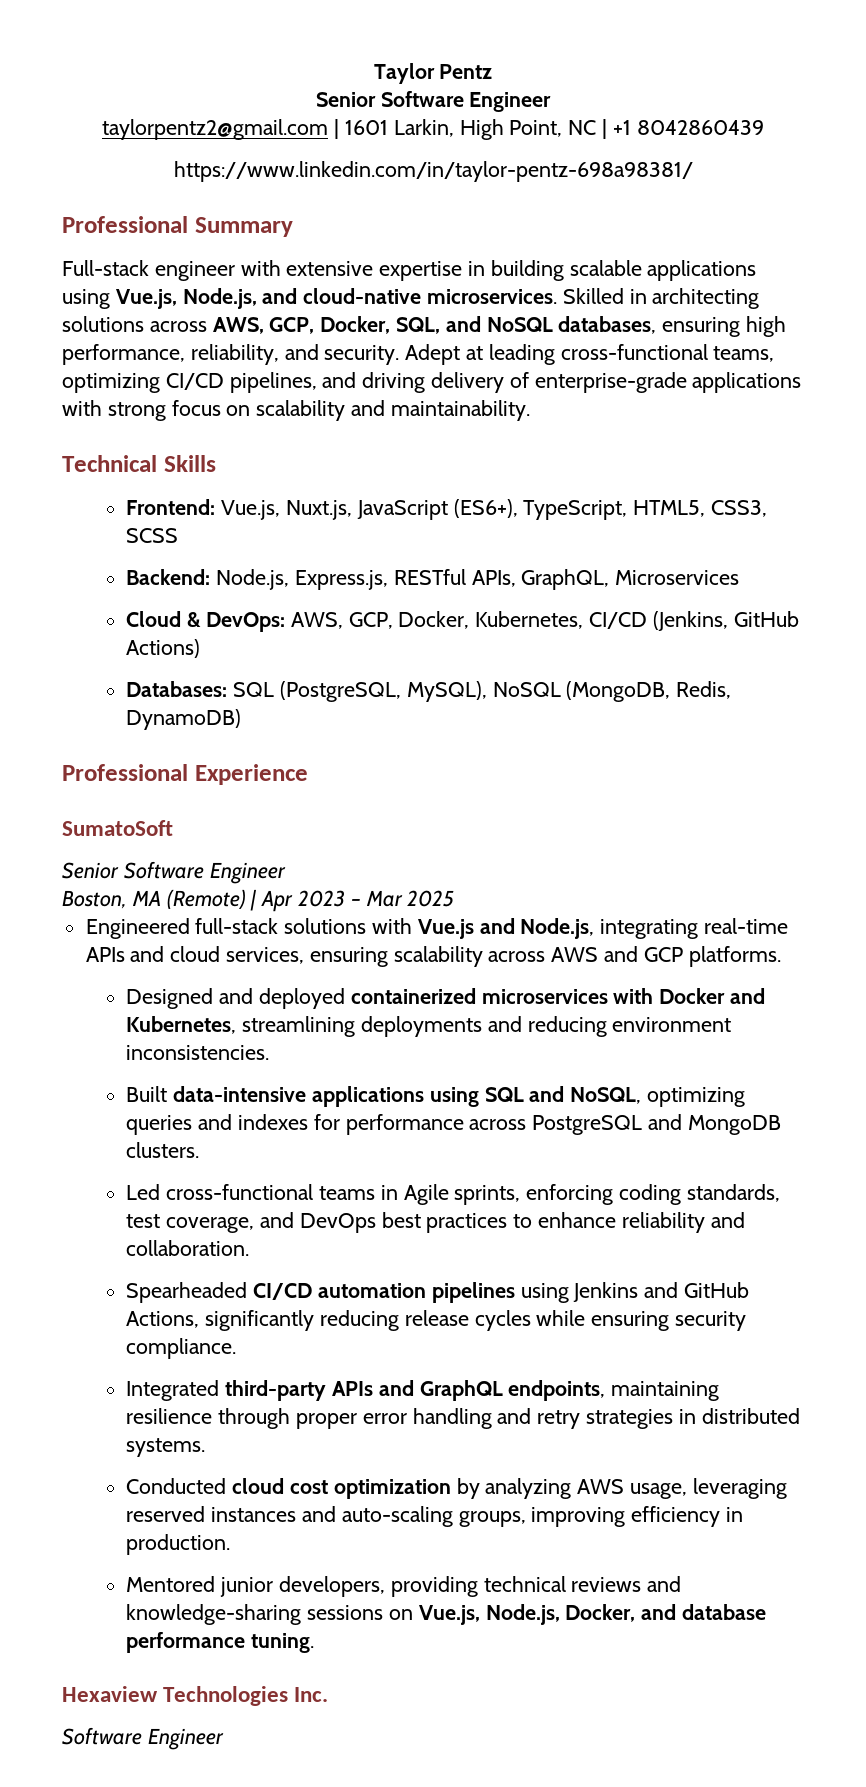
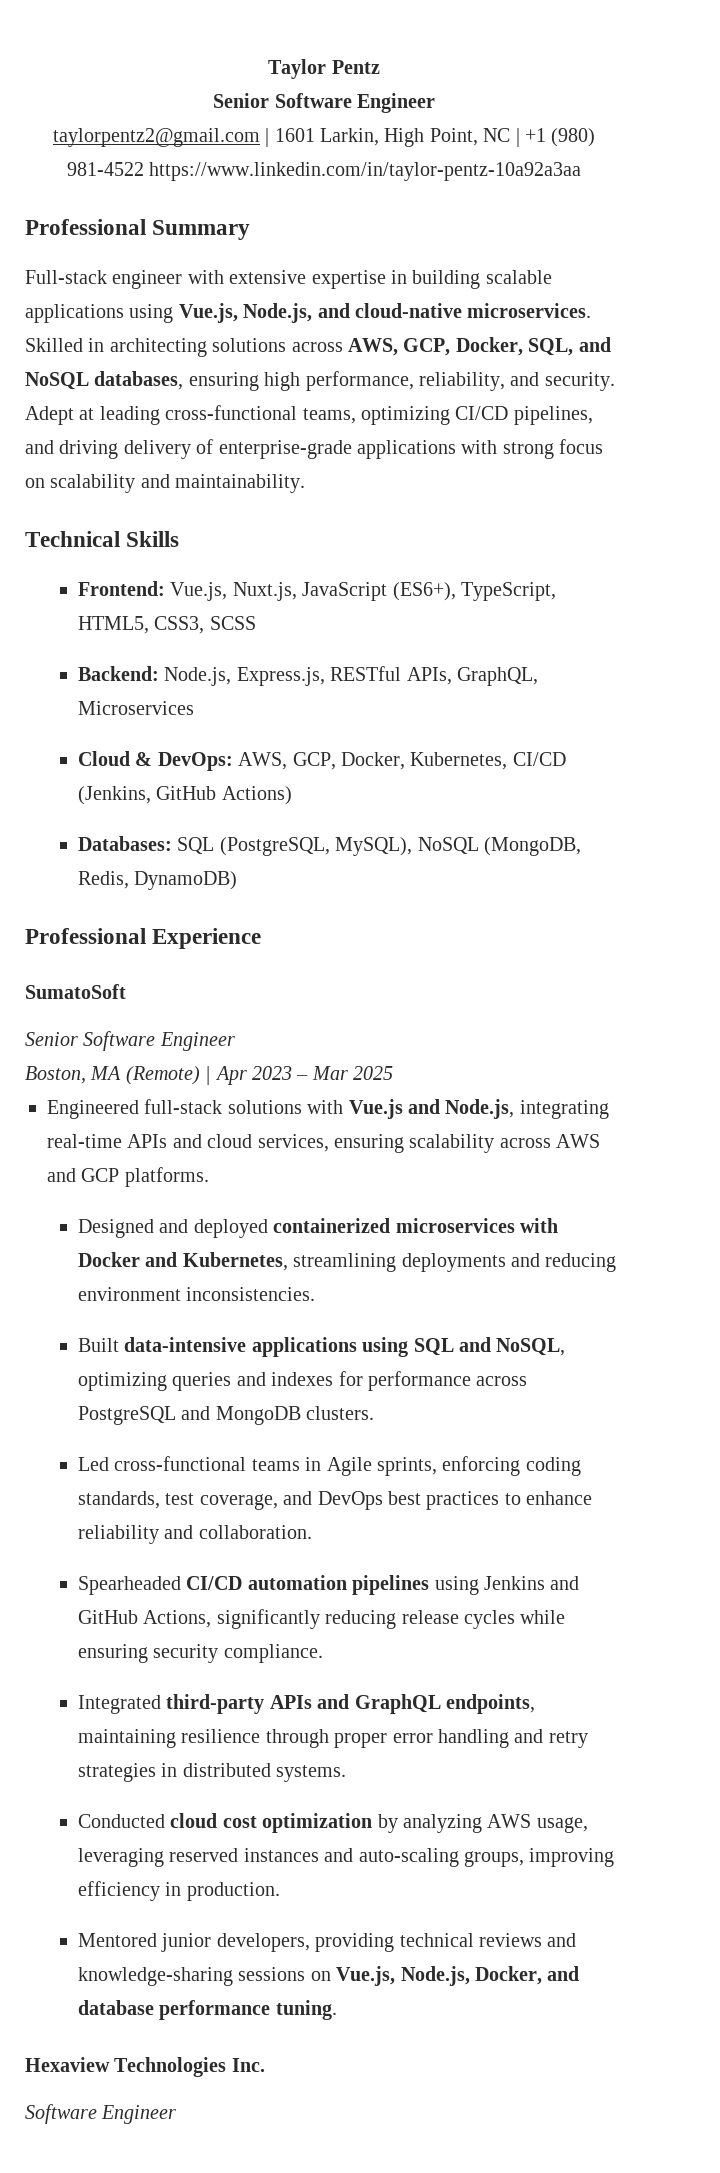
- taylorpentz2@gmail.com | 1601 Larkin, High Point, NC | +1 8042860439
- https://www.linkedin.com/in/taylor-pentz-698a98381/
+ taylorpentz2@gmail.com | 1601 Larkin, High Point, NC | +1 (980) 981-4522 https://www.linkedin.com/in/taylor-pentz-10a92a3aa

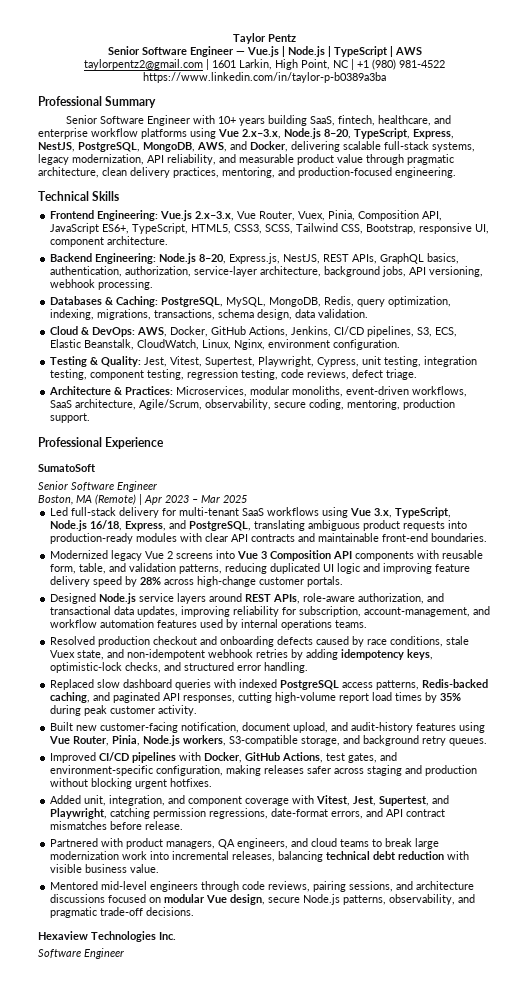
  Taylor Pentz
- Senior Software Engineer
+ Senior Software Engineer — Vue.js | Node.js | TypeScript | AWS
- taylorpentz2@gmail.com | 1601 Larkin, High Point, NC | +1 (980) 981-4522 https://www.linkedin.com/in/taylor-pentz-10a92a3aa
+ taylorpentz2@gmail.com | 1601 Larkin, High Point, NC | +1 (980) 981-4522 https://www.linkedin.com/in/taylor-p-b0389a3ba
- Full-stack engineer with extensive expertise in building scalable applications using Vue.js, Node.js, and cloud-native microservices. Skilled in architecting solutions across AWS, GCP, Docker, SQL, and NoSQL databases, ensuring high performance, reliability, and security. Adept at leading cross-functional teams, optimizing CI/CD pipelines, and driving delivery of enterprise-grade applications with strong focus on scalability and maintainability.
+ Senior Software Engineer with 10+ years building SaaS, fintech, healthcare, and enterprise workflow platforms using Vue 2.x–3.x, Node.js 8–20, TypeScript, Express, NestJS, PostgreSQL, MongoDB, AWS, and Docker, delivering scalable full-stack systems, legacy modernization, API reliability, and measurable product value through pragmatic architecture, clean delivery practices, mentoring, and production-focused engineering.
  Technical Skills
- Frontend: Vue.js, Nuxt.js, JavaScript (ES6+), TypeScript, HTML5, CSS3, SCSS
- Backend: Node.js, Express.js, RESTful APIs, GraphQL, Microservices
- Cloud & DevOps: AWS, GCP, Docker, Kubernetes, CI/CD (Jenkins, GitHub Actions)
- Databases: SQL (PostgreSQL, MySQL), NoSQL (MongoDB, Redis, DynamoDB)
+ Frontend Engineering: Vue.js 2.x–3.x, Vue Router, Vuex, Pinia, Composition API, JavaScript ES6+, TypeScript, HTML5, CSS3, SCSS, Tailwind CSS, Bootstrap, responsive UI, component architecture.
+ Backend Engineering: Node.js 8–20, Express.js, NestJS, REST APIs, GraphQL basics, authentication, authorization, service-layer architecture, background jobs, API versioning, webhook processing.
+ Databases & Caching: PostgreSQL, MySQL, MongoDB, Redis, query optimization, indexing, migrations, transactions, schema design, data validation.
+ Cloud & DevOps: AWS, Docker, GitHub Actions, Jenkins, CI/CD pipelines, S3, ECS, Elastic Beanstalk, CloudWatch, Linux, Nginx, environment configuration.
+ Testing & Quality: Jest, Vitest, Supertest, Playwright, Cypress, unit testing, integration testing, component testing, regression testing, code reviews, defect triage.
+ Architecture & Practices: Microservices, modular monoliths, event-driven workflows, SaaS architecture, Agile/Scrum, observability, secure coding, mentoring, production support.
- Engineered full-stack solutions with Vue.js and Node.js, integrating real-time APIs and cloud services, ensuring scalability across AWS and GCP platforms.
- Designed and deployed containerized microservices with Docker and Kubernetes, streamlining deployments and reducing environment inconsistencies.
- Built data-intensive applications using SQL and NoSQL, optimizing queries and indexes for performance across PostgreSQL and MongoDB clusters.
- Led cross-functional teams in Agile sprints, enforcing coding standards, test coverage, and DevOps best practices to enhance reliability and collaboration.
- Spearheaded CI/CD automation pipelines using Jenkins and GitHub Actions, significantly reducing release cycles while ensuring security compliance.
- Integrated third-party APIs and GraphQL endpoints, maintaining resilience through proper error handling and retry strategies in distributed systems.
- Conducted cloud cost optimization by analyzing AWS usage, leveraging reserved instances and auto-scaling groups, improving efficiency in production.
- Mentored junior developers, providing technical reviews and knowledge-sharing sessions on Vue.js, Node.js, Docker, and database performance tuning.
+ Led full-stack delivery for multi-tenant SaaS workflows using Vue 3.x, TypeScript, Node.js 16/18, Express, and PostgreSQL, translating ambiguous product requests into production-ready modules with clear API contracts and maintainable front-end boundaries.
+ Modernized legacy Vue 2 screens into Vue 3 Composition API components with reusable form, table, and validation patterns, reducing duplicated UI logic and improving feature delivery speed by 28% across high-change customer portals.
+ Designed Node.js service layers around REST APIs, role-aware authorization, and transactional data updates, improving reliability for subscription, account-management, and workflow automation features used by internal operations teams.
+ Resolved production checkout and onboarding defects caused by race conditions, stale Vuex state, and non-idempotent webhook retries by adding idempotency keys, optimistic-lock checks, and structured error handling.
+ Replaced slow dashboard queries with indexed PostgreSQL access patterns, Redis-backed caching, and paginated API responses, cutting high-volume report load times by 35% during peak customer activity.
+ Built new customer-facing notification, document upload, and audit-history features using Vue Router, Pinia, Node.js workers, S3-compatible storage, and background retry queues.
+ Improved CI/CD pipelines with Docker, GitHub Actions, test gates, and environment-specific configuration, making releases safer across staging and production without blocking urgent hotfixes.
+ Added unit, integration, and component coverage with Vitest, Jest, Supertest, and Playwright, catching permission regressions, date-format errors, and API contract mismatches before release.
+ Partnered with product managers, QA engineers, and cloud teams to break large modernization work into incremental releases, balancing technical debt reduction with visible business value.
+ Mentored mid-level engineers through code reviews, pairing sessions, and architecture discussions focused on modular Vue design, secure Node.js patterns, observability, and pragmatic trade-off decisions.

